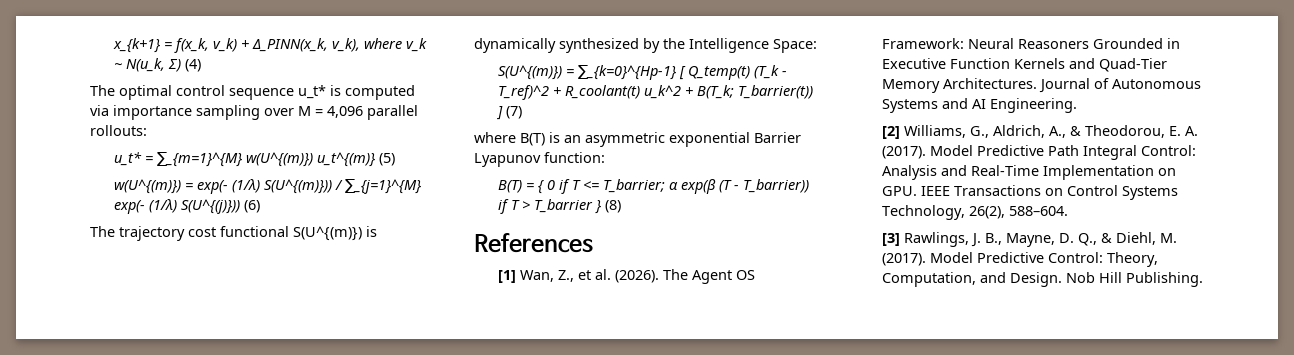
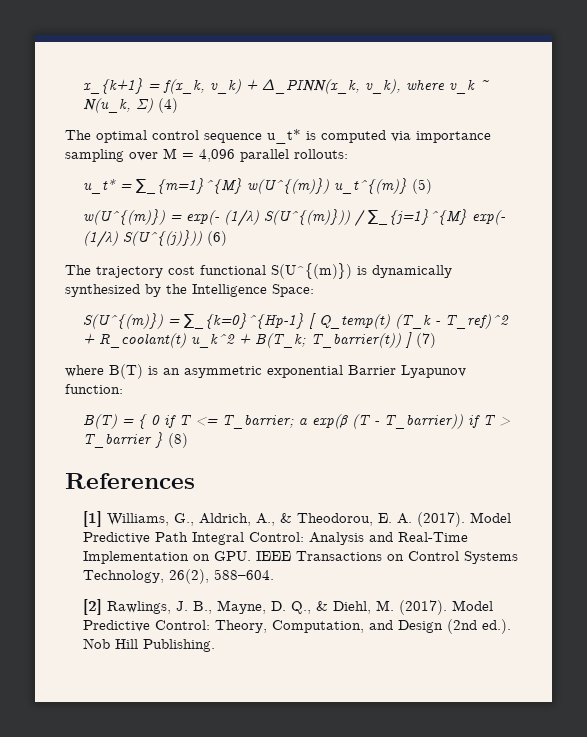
- [1] Wan, Z., et al. (2026). The Agent OS Framework: Neural Reasoners Grounded in Executive Function Kernels and Quad-Tier Memory Architectures. Journal of Autonomous Systems and AI Engineering.
- [2] Williams, G., Aldrich, A., & Theodorou, E. A. (2017).
+ [1] Williams, G., Aldrich, A., & Theodorou, E. A. (2017).
- [3] Rawlings, J. B., Mayne, D. Q., & Diehl, M. (2017).
+ [2] Rawlings, J. B., Mayne, D. Q., & Diehl, M. (2017).
- Model Predictive Control: Theory, Computation, and Design. Nob Hill Publishing.
+ Model Predictive Control: Theory, Computation, and Design (2nd ed.). Nob Hill Publishing.

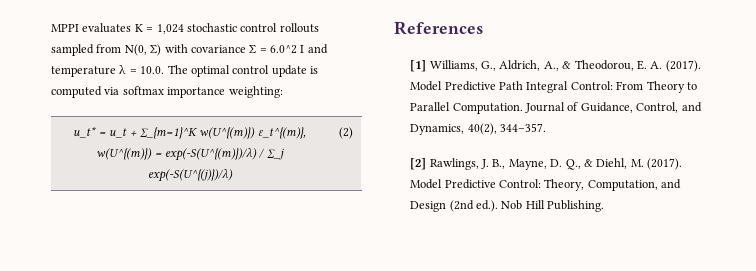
- x_{k+1} = f(x_k, v_k) + Δ_PINN(x_k, v_k), where v_k ~ N(u_k, Σ) (4)
- The optimal control sequence u_t* is computed via importance sampling over M = 4,096 parallel rollouts:
- u_t* = ∑_{m=1}^{M} w(U^{(m)}) u_t^{(m)} (5)
- w(U^{(m)}) = exp(- (1/λ) S(U^{(m)})) / ∑_{j=1}^{M} exp(- (1/λ) S(U^{(j)})) (6)
- The trajectory cost functional S(U^{(m)}) is dynamically synthesized by the Intelligence Space:
- S(U^{(m)}) = ∑_{k=0}^{Hp-1} [ Q_temp(t) (T_k - T_ref)^2 + R_coolant(t) u_k^2 + B(T_k; T_barrier(t)) ] (7)
- where B(T) is an asymmetric exponential Barrier Lyapunov function:
- B(T) = { 0 if T <= T_barrier; α exp(β (T - T_barrier)) if T > T_barrier } (8)
+ MPPI evaluates K = 1,024 stochastic control rollouts sampled from N(0, Σ) with covariance Σ = 6.0^2 I and temperature λ = 10.0. The optimal control update is computed via softmax importance weighting:
+ u_t* = u_t + ∑_{m=1}^K w(U^{(m)}) ε_t^{(m)}, w(U^{(m)}) = exp(-S(U^{(m)})/λ) / ∑_j exp(-S(U^{(j)})/λ) | (2)
- Model Predictive Path Integral Control: Analysis and Real-Time Implementation on GPU. IEEE Transactions on Control Systems Technology, 26(2), 588–604.
+ Model Predictive Path Integral Control: From Theory to Parallel Computation. Journal of Guidance, Control, and Dynamics, 40(2), 344–357.

